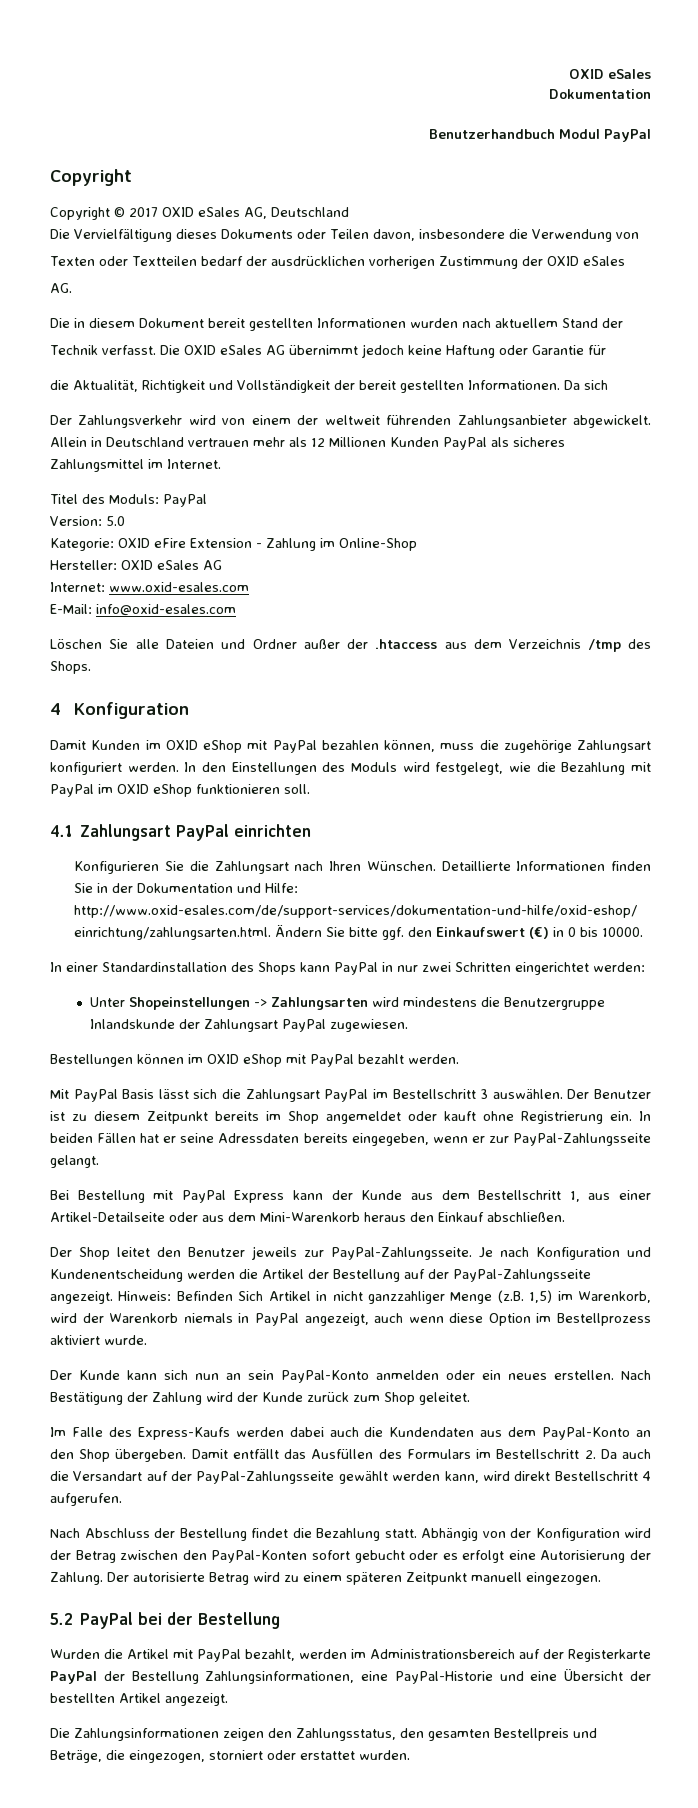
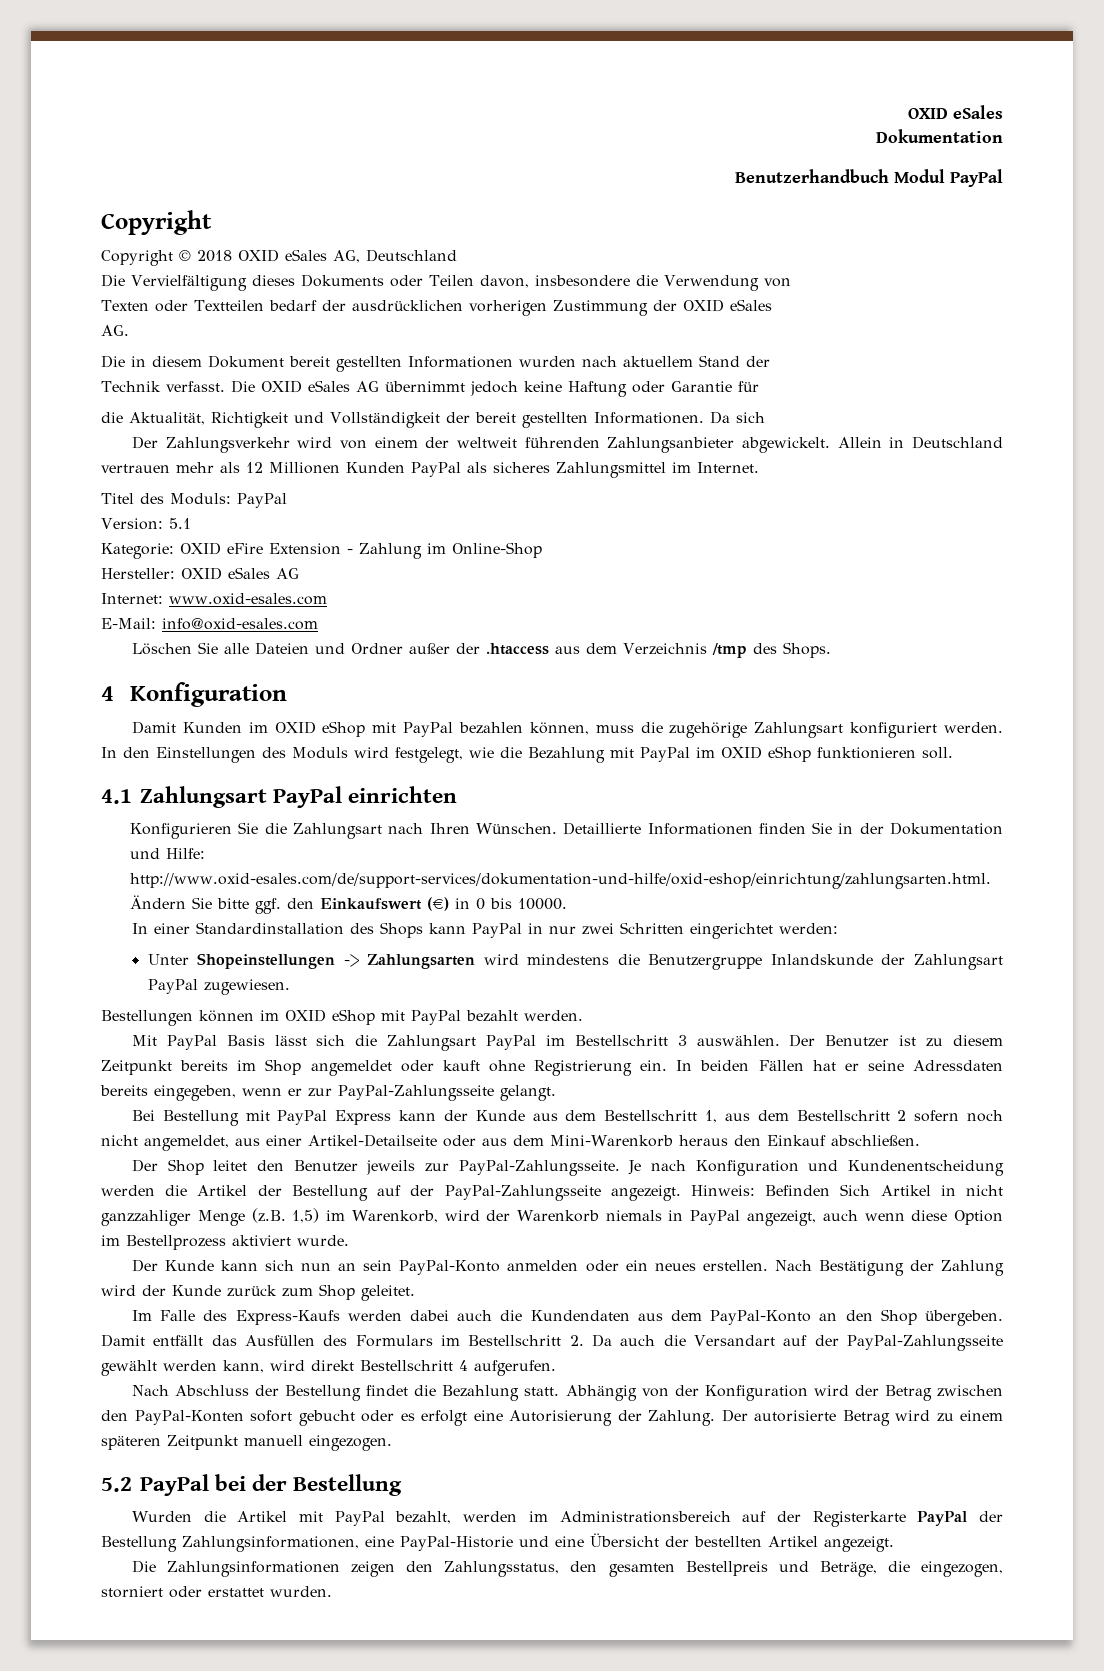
- Copyright © 2017 OXID eSales AG, Deutschland
+ Copyright © 2018 OXID eSales AG, Deutschland
- Version: 5.0
+ Version: 5.1
- Bei Bestellung mit PayPal Express kann der Kunde aus dem Bestellschritt 1, aus einer Artikel-Detailseite oder aus dem Mini-Warenkorb heraus den Einkauf abschließen.
+ Bei Bestellung mit PayPal Express kann der Kunde aus dem Bestellschritt 1, aus dem Bestellschritt 2 sofern noch nicht angemeldet, aus einer Artikel-Detailseite oder aus dem Mini-Warenkorb heraus den Einkauf abschließen.

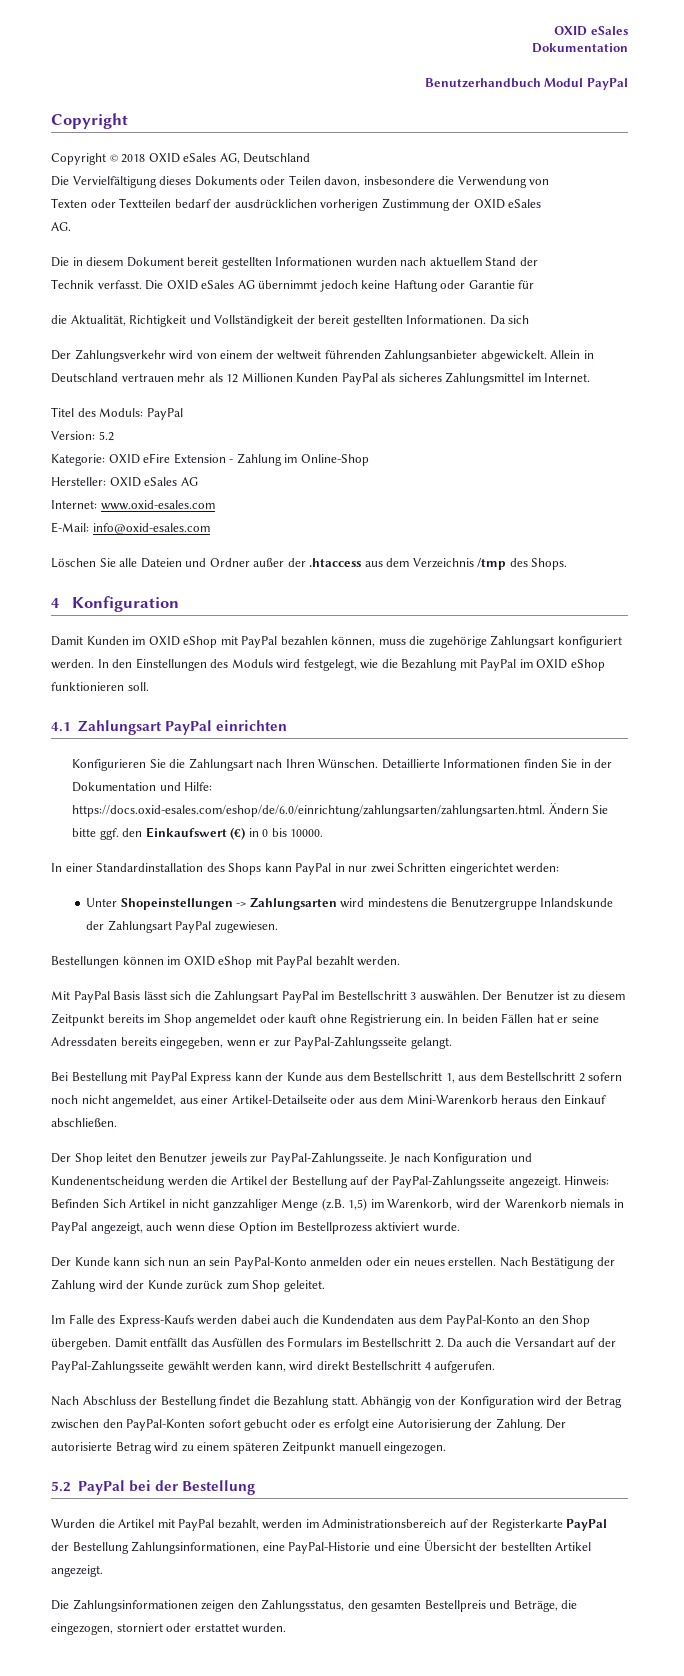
- Version: 5.1
+ Version: 5.2
- Detaillierte Informationen finden Sie in der Dokumentation und Hilfe: http://www.oxid-esales.com/de/support-services/dokumentation-und-hilfe/oxid-eshop/einrichtung/zahlungsarten.html. Ändern Sie bitte ggf. den Einkaufswert (€) in 0 bis 10000.
+ Detaillierte Informationen finden Sie in der Dokumentation und Hilfe: https://docs.oxid-esales.com/eshop/de/6.0/einrichtung/zahlungsarten/zahlungsarten.html. Ändern Sie bitte ggf. den Einkaufswert (€) in 0 bis 10000.

